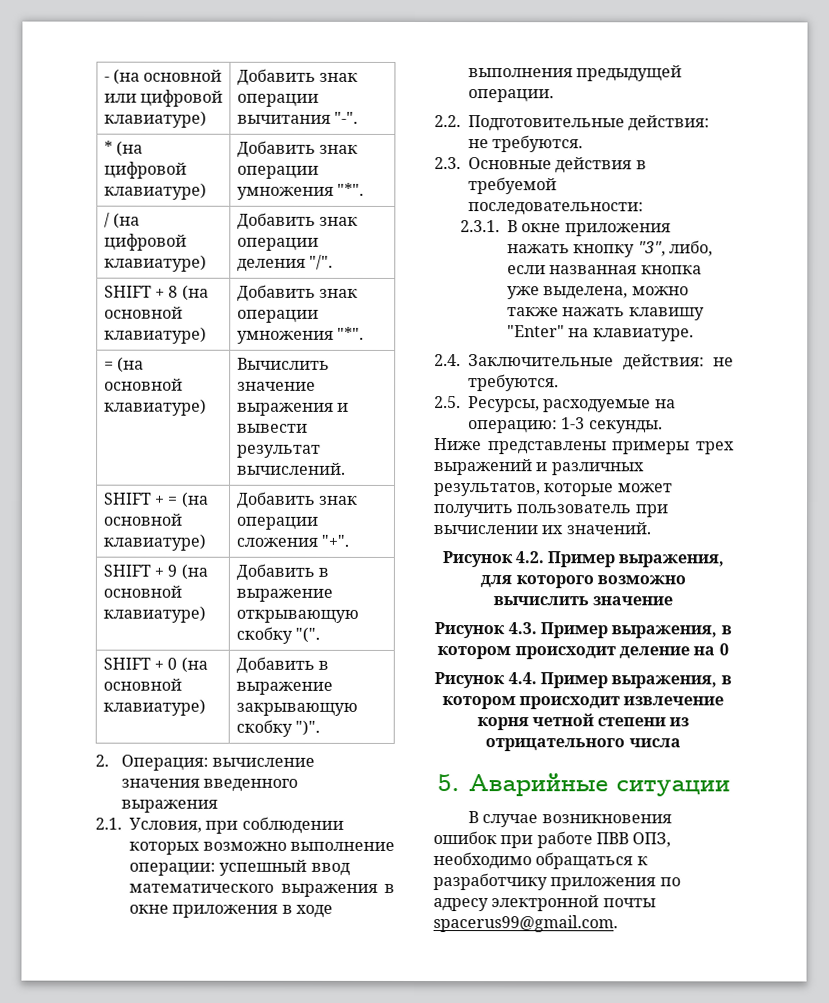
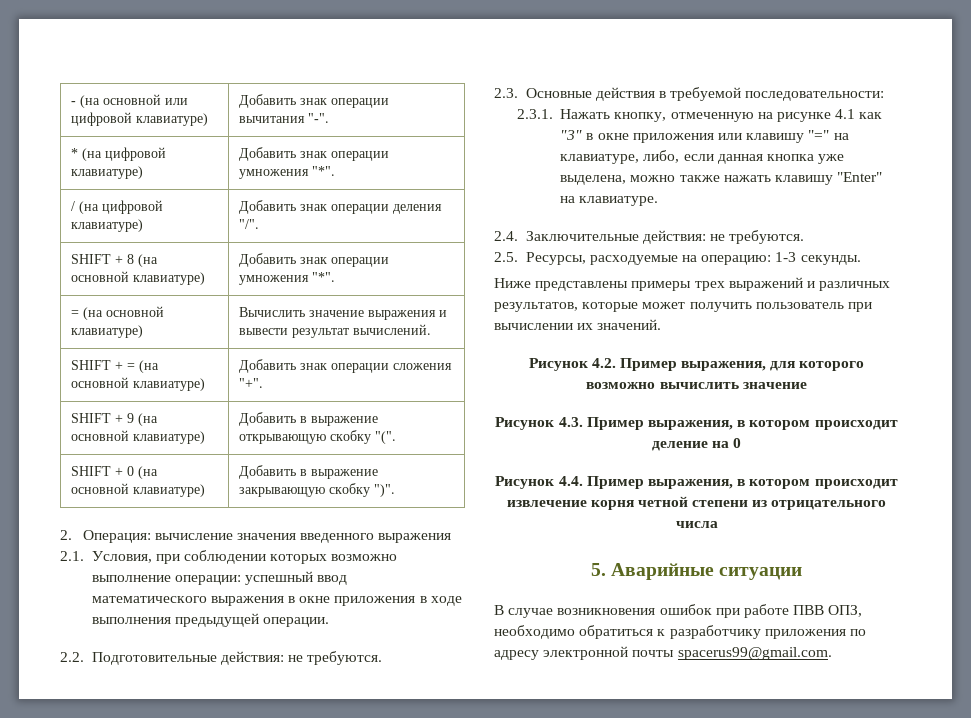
- 2.3.1. В окне приложения нажать кнопку "3", либо, если названная кнопка уже выделена, можно также нажать клавишу "Enter" на клавиатуре.
+ 2.3.1. Нажать кнопку, отмеченную на рисунке 4.1 как "3" в окне приложения или клавишу "=" на клавиатуре, либо, если данная кнопка уже выделена, можно также нажать клавишу "Enter" на клавиатуре.
- В случае возникновения ошибок при работе ПВВ ОПЗ, необходимо обращаться к разработчику приложения по адресу электронной почты spacerus99@gmail.com.
+ В случае возникновения ошибок при работе ПВВ ОПЗ, необходимо обратиться к разработчику приложения по адресу электронной почты spacerus99@gmail.com.

